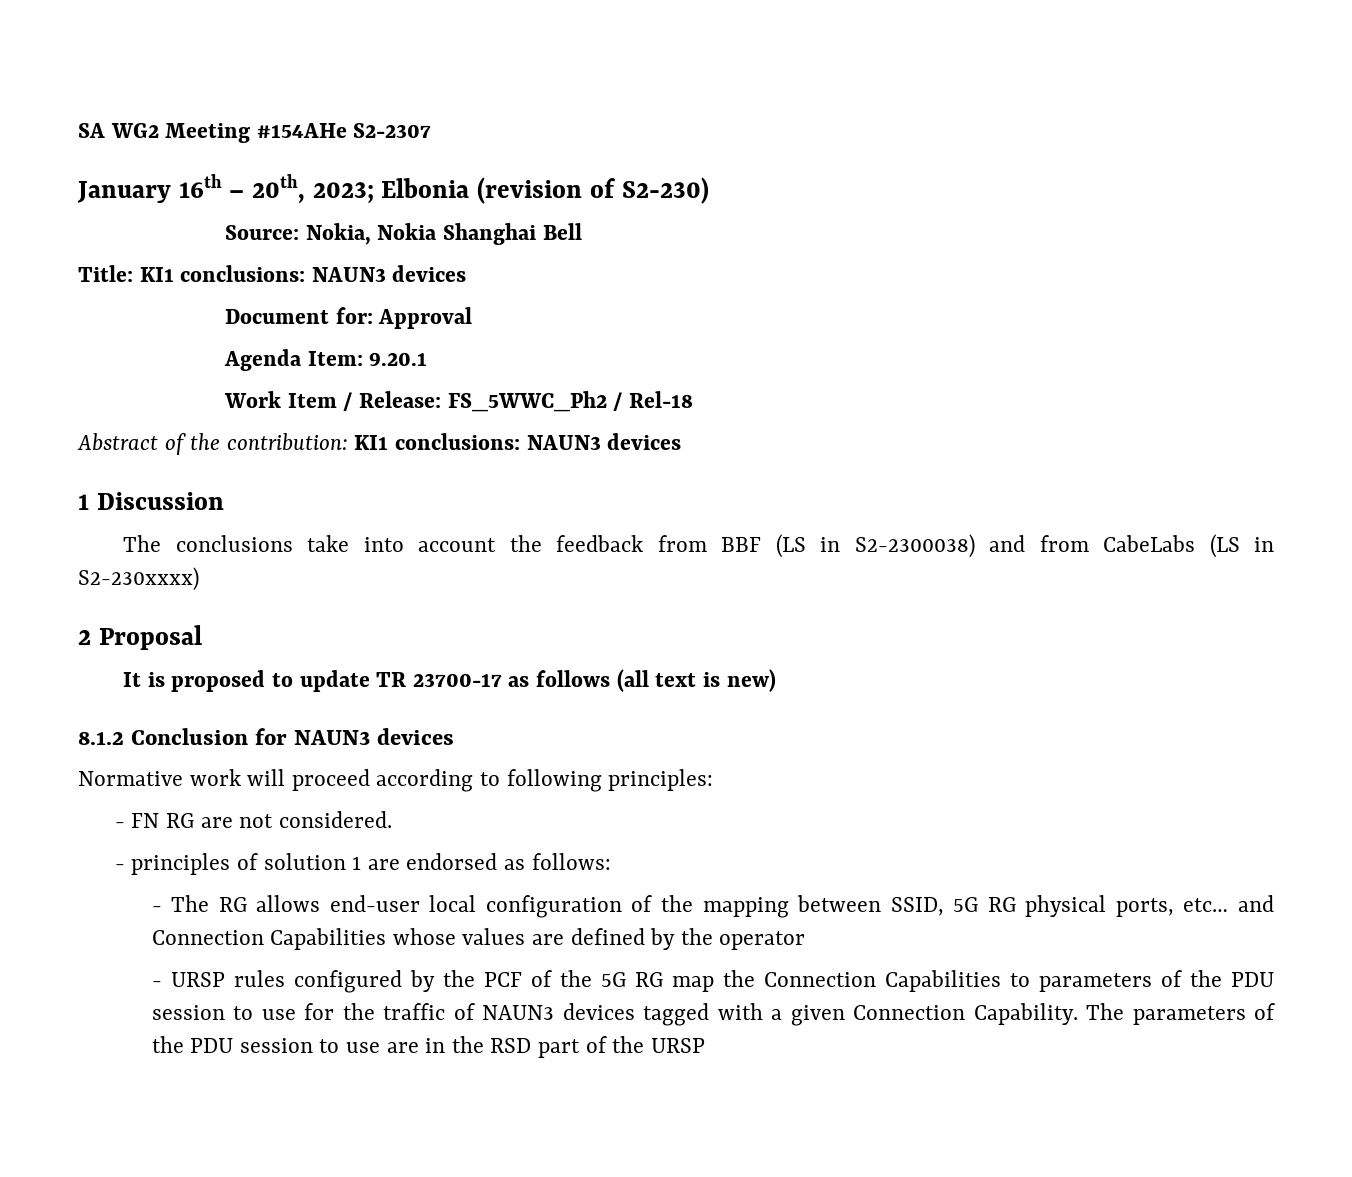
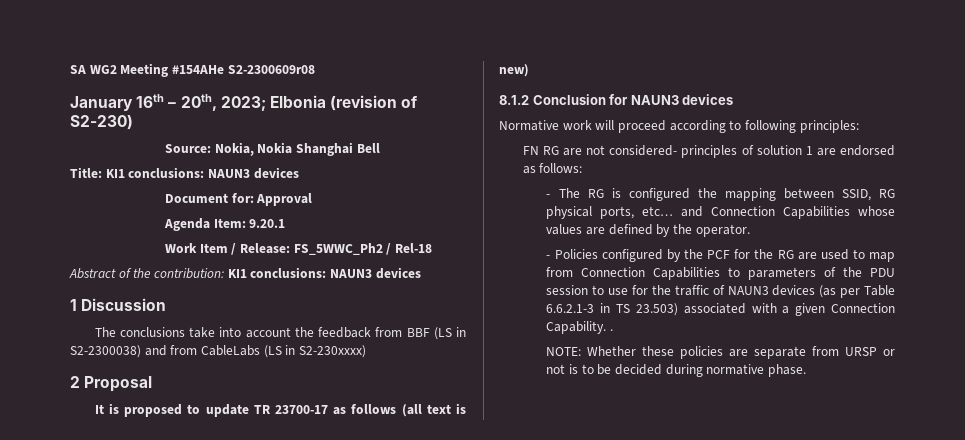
- SA WG2 Meeting #154AHe S2-2307
+ SA WG2 Meeting #154AHe S2-2300609r08
- The conclusions take into account the feedback from BBF (LS in S2-2300038) and from CabeLabs (LS in S2-230xxxx)
+ The conclusions take into account the feedback from BBF (LS in S2-2300038) and from CableLabs (LS in S2-230xxxx)
- - FN RG are not considered.
- - principles of solution 1 are endorsed as follows:
+ FN RG are not considered- principles of solution 1 are endorsed as follows:
- - The RG allows end-user local configuration of the mapping between SSID, 5G RG physical ports, etc… and Connection Capabilities whose values are defined by the operator
- - URSP rules configured by the PCF of the 5G RG map the Connection Capabilities to parameters of the PDU session to use for the traffic of NAUN3 devices tagged with a given Connection Capability. The parameters of the PDU session to use are in the RSD part of the URSP
+ - The RG is configured the mapping between SSID, RG physical ports, etc… and Connection Capabilities whose values are defined by the operator.
+ - Policies configured by the PCF for the RG are used to map from Connection Capabilities to parameters of the PDU session to use for the traffic of NAUN3 devices (as per Table 6.6.2.1-3 in TS 23.503) associated with a given Connection Capability. .
+ NOTE: Whether these policies are separate from URSP or not is to be decided during normative phase.

